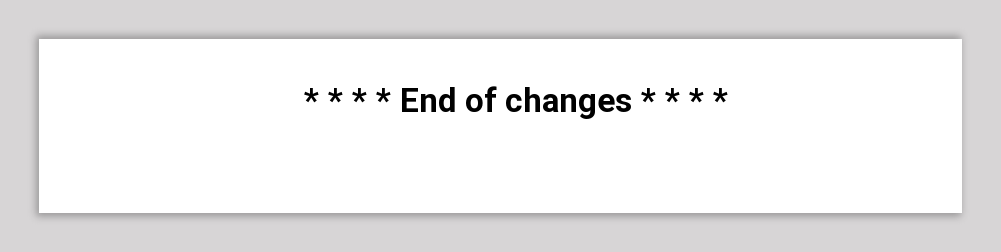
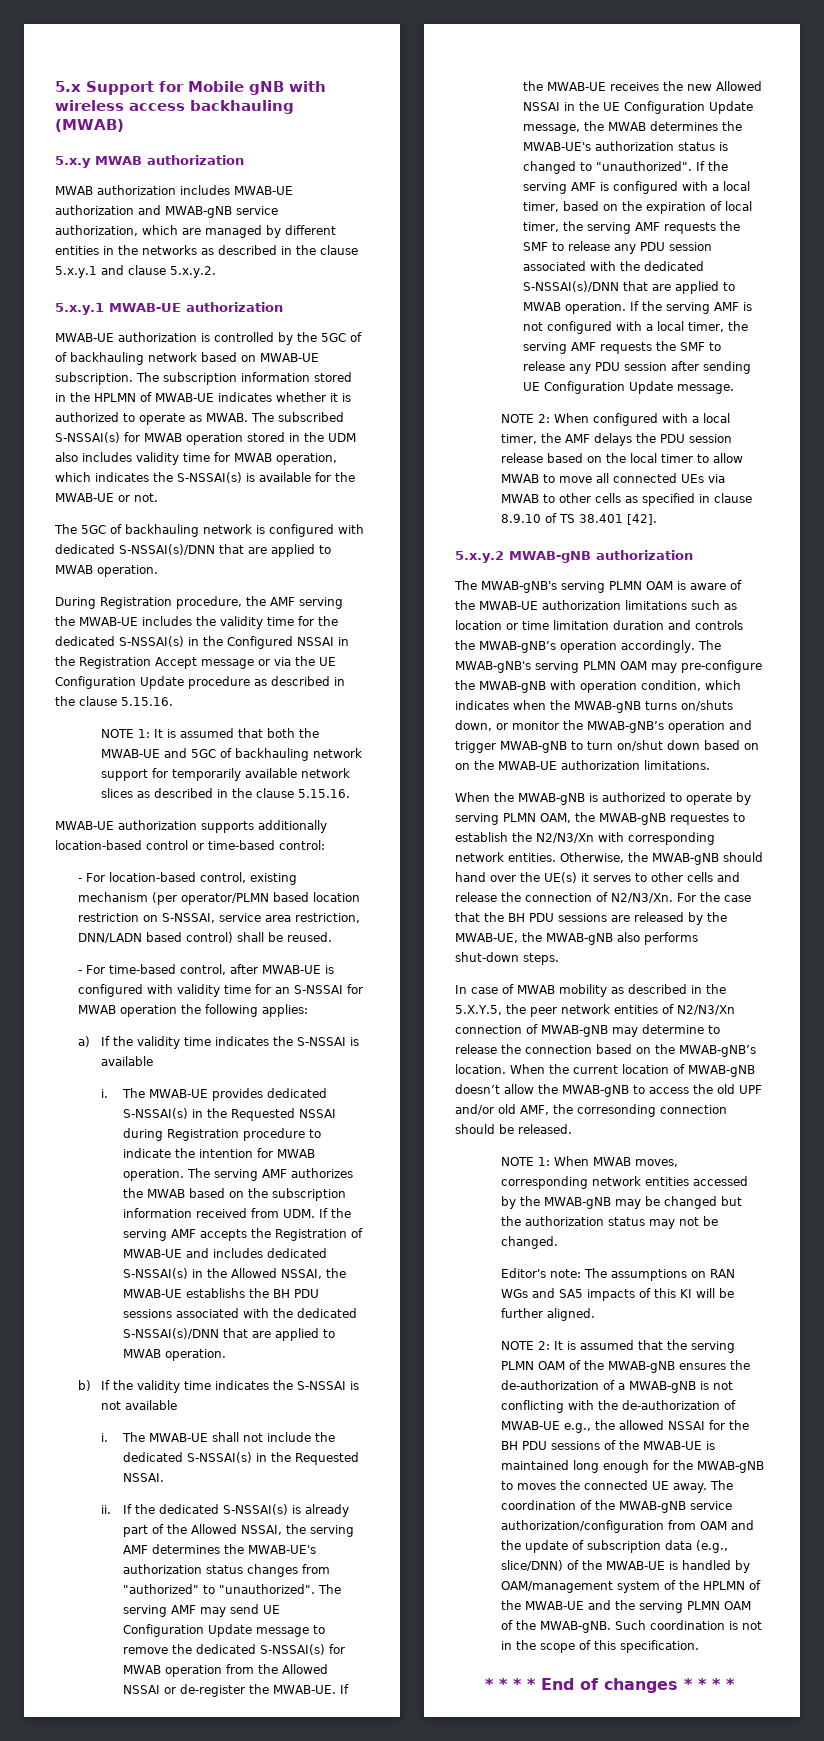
+ 5.x Support for Mobile gNB with wireless access backhauling (MWAB)
+ 5.x.y MWAB authorization
+ MWAB authorization includes MWAB-UE authorization and MWAB-gNB service authorization, which are managed by different entities in the networks as described in the clause 5.x.y.1 and clause 5.x.y.2.
+ 5.x.y.1 MWAB-UE authorization
+ MWAB-UE authorization is controlled by the 5GC of of backhauling network based on MWAB-UE subscription. The subscription information stored in the HPLMN of MWAB-UE indicates whether it is authorized to operate as MWAB. The subscribed S-NSSAI(s) for MWAB operation stored in the UDM also includes validity time for MWAB operation, which indicates the S-NSSAI(s) is available for the MWAB-UE or not.
+ The 5GC of backhauling network is configured with dedicated S-NSSAI(s)/DNN that are applied to MWAB operation.
+ During Registration procedure, the AMF serving the MWAB-UE includes the validity time for the dedicated S-NSSAI(s) in the Configured NSSAI in the Registration Accept message or via the UE Configuration Update procedure as described in the clause 5.15.16.
+ NOTE 1: It is assumed that both the MWAB-UE and 5GC of backhauling network support for temporarily available network slices as described in the clause 5.15.16.
+ MWAB-UE authorization supports additionally location-based control or time-based control:
+ - For location-based control, existing mechanism (per operator/PLMN based location restriction on S-NSSAI, service area restriction, DNN/LADN based control) shall be reused.
+ - For time-based control, after MWAB-UE is configured with validity time for an S-NSSAI for MWAB operation the following applies:
+ a) If the validity time indicates the S-NSSAI is available
+ i. The MWAB-UE provides dedicated S-NSSAI(s) in the Requested NSSAI during Registration procedure to indicate the intention for MWAB operation. The serving AMF authorizes the MWAB based on the subscription information received from UDM. If the serving AMF accepts the Registration of MWAB-UE and includes dedicated S-NSSAI(s) in the Allowed NSSAI, the MWAB-UE establishs the BH PDU sessions associated with the dedicated S-NSSAI(s)/DNN that are applied to MWAB operation.
+ b) If the validity time indicates the S-NSSAI is not available
+ i. The MWAB-UE shall not include the dedicated S-NSSAI(s) in the Requested NSSAI.
+ ii. If the dedicated S-NSSAI(s) is already part of the Allowed NSSAI, the serving AMF determines the MWAB-UE's authorization status changes from "authorized" to "unauthorized". The serving AMF may send UE Configuration Update message to remove the dedicated S-NSSAI(s) for MWAB operation from the Allowed NSSAI or de-register the MWAB-UE. If the MWAB-UE receives the new Allowed NSSAI in the UE Configuration Update message, the MWAB determines the MWAB-UE's authorization status is changed to "unauthorized". If the serving AMF is configured with a local timer, based on the expiration of local timer, the serving AMF requests the SMF to release any PDU session associated with the dedicated S-NSSAI(s)/DNN that are applied to MWAB operation. If the serving AMF is not configured with a local timer, the serving AMF requests the SMF to release any PDU session after sending UE Configuration Update message.
+ NOTE 2: When configured with a local timer, the AMF delays the PDU session release based on the local timer to allow MWAB to move all connected UEs via MWAB to other cells as specified in clause 8.9.10 of TS 38.401 [42].
+ 5.x.y.2 MWAB-gNB authorization
+ The MWAB-gNB's serving PLMN OAM is aware of the MWAB-UE authorization limitations such as location or time limitation duration and controls the MWAB-gNB’s operation accordingly. The MWAB-gNB's serving PLMN OAM may pre-configure the MWAB-gNB with operation condition, which indicates when the MWAB-gNB turns on/shuts down, or monitor the MWAB-gNB’s operation and trigger MWAB-gNB to turn on/shut down based on on the MWAB-UE authorization limitations.
+ When the MWAB-gNB is authorized to operate by serving PLMN OAM, the MWAB-gNB requestes to establish the N2/N3/Xn with corresponding network entities. Otherwise, the MWAB-gNB should hand over the UE(s) it serves to other cells and release the connection of N2/N3/Xn. For the case that the BH PDU sessions are released by the MWAB-UE, the MWAB-gNB also performs shut-down steps.
+ In case of MWAB mobility as described in the 5.X.Y.5, the peer network entities of N2/N3/Xn connection of MWAB-gNB may determine to release the connection based on the MWAB-gNB’s location. When the current location of MWAB-gNB doesn’t allow the MWAB-gNB to access the old UPF and/or old AMF, the corresonding connection should be released.
+ NOTE 1: When MWAB moves, corresponding network entities accessed by the MWAB-gNB may be changed but the authorization status may not be changed.
+ Editor's note: The assumptions on RAN WGs and SA5 impacts of this KI will be further aligned.
+ NOTE 2: It is assumed that the serving PLMN OAM of the MWAB-gNB ensures the de-authorization of a MWAB-gNB is not conflicting with the de-authorization of MWAB-UE e.g., the allowed NSSAI for the BH PDU sessions of the MWAB-UE is maintained long enough for the MWAB-gNB to moves the connected UE away. The coordination of the MWAB-gNB service authorization/configuration from OAM and the update of subscription data (e.g., slice/DNN) of the MWAB-UE is handled by OAM/management system of the HPLMN of the MWAB-UE and the serving PLMN OAM of the MWAB-gNB. Such coordination is not in the scope of this specification.

